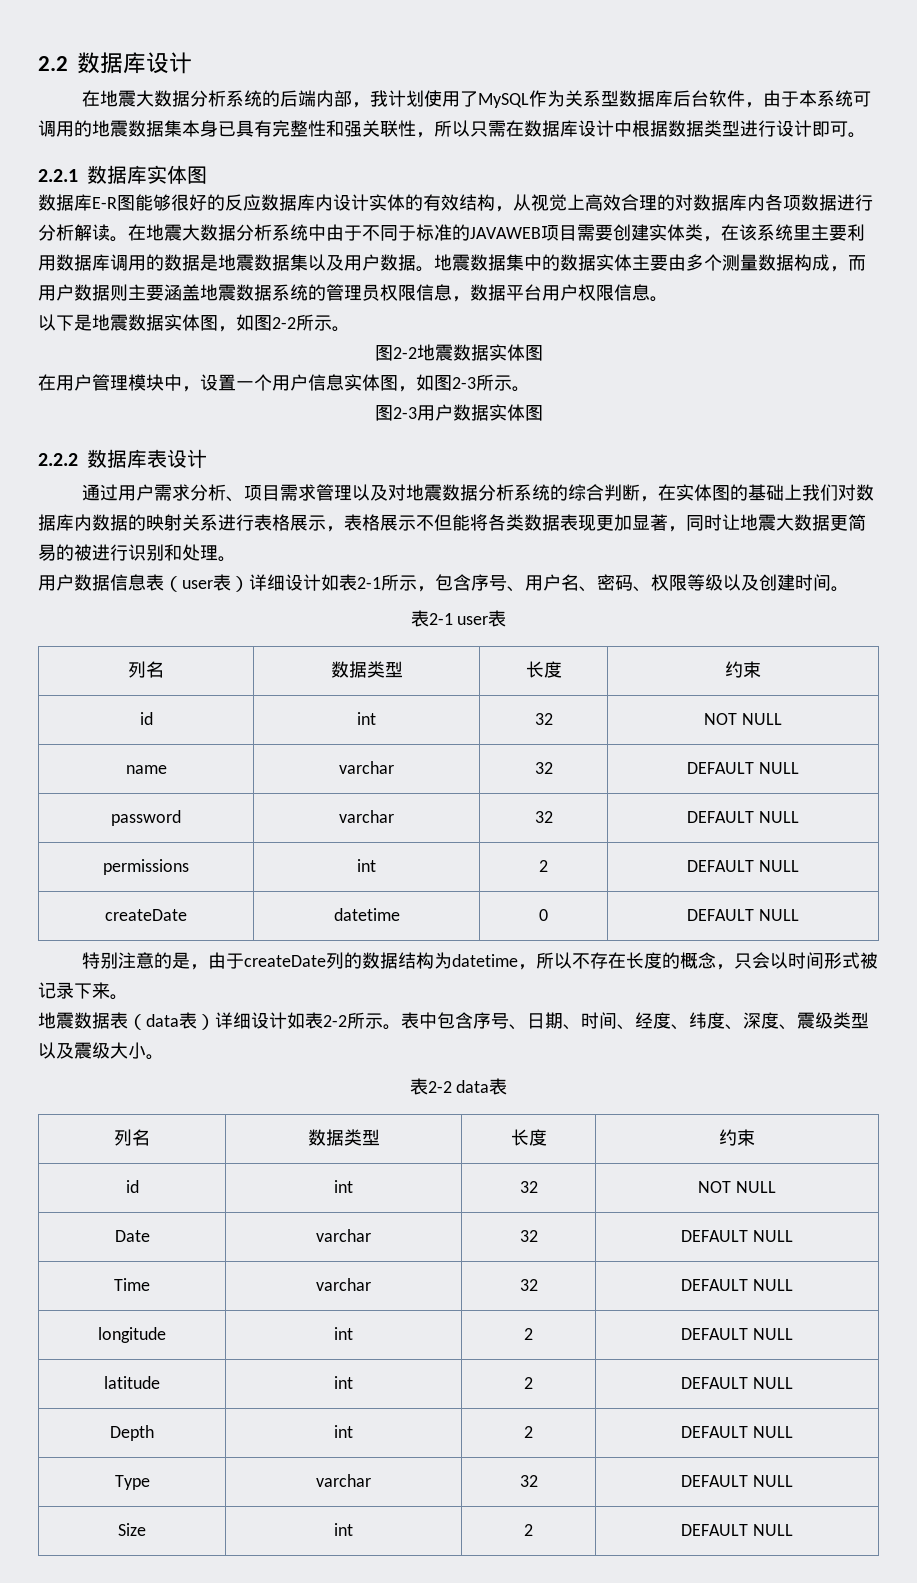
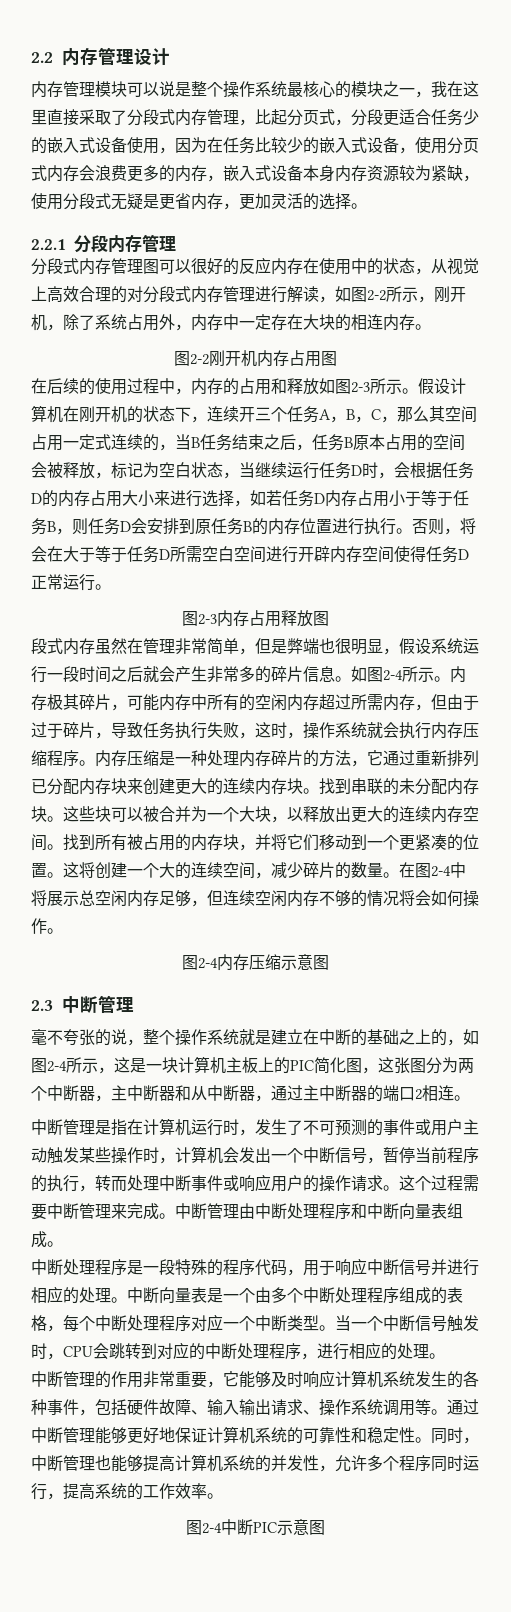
- 2.2数据库设计
- 在地震大数据分析系统的后端内部，我计划使用了MySQL作为关系型数据库后台软件，由于本系统可调用的地震数据集本身已具有完整性和强关联性，所以只需在数据库设计中根据数据类型进行设计即可。
- 2.2.1数据库实体图
- 数据库E-R图能够很好的反应数据库内设计实体的有效结构，从视觉上高效合理的对数据库内各项数据进行分析解读。在地震大数据分析系统中由于不同于标准的JAVAWEB项目需要创建实体类，在该系统里主要利用数据库调用的数据是地震数据集以及用户数据。地震数据集中的数据实体主要由多个测量数据构成，而用户数据则主要涵盖地震数据系统的管理员权限信息，数据平台用户权限信息。
- 以下是地震数据实体图，如图2-2所示。
- 图2-2地震数据实体图
- 在用户管理模块中，设置一个用户信息实体图，如图2-3所示。
- 图2-3用户数据实体图
- 2.2.2数据库表设计
- 通过用户需求分析、项目需求管理以及对地震数据分析系统的综合判断，在实体图的基础上我们对数据库内数据的映射关系进行表格展示，表格展示不但能将各类数据表现更加显著，同时让地震大数据更简易的被进行识别和处理。
- 用户数据信息表（user表）详细设计如表2-1所示，包含序号、用户名、密码、权限等级以及创建时间。
- 表2-1 user表
- 列名 | 数据类型 | 长度 | 约束
- id | int | 32 | NOT NULL
- name | varchar | 32 | DEFAULT NULL
- password | varchar | 32 | DEFAULT NULL
- permissions | int | 2 | DEFAULT NULL
- createDate | datetime | 0 | DEFAULT NULL
- 特别注意的是，由于createDate列的数据结构为datetime，所以不存在长度的概念，只会以时间形式被记录下来。
- 地震数据表（data表）详细设计如表2-2所示。表中包含序号、日期、时间、经度、纬度、深度、震级类型以及震级大小。
- 表2-2 data表
- 列名 | 数据类型 | 长度 | 约束
- id | int | 32 | NOT NULL
- Date | varchar | 32 | DEFAULT NULL
- Time | varchar | 32 | DEFAULT NULL
- longitude | int | 2 | DEFAULT NULL
- latitude | int | 2 | DEFAULT NULL
- Depth | int | 2 | DEFAULT NULL
- Type | varchar | 32 | DEFAULT NULL
- Size | int | 2 | DEFAULT NULL
+ 2.2内存管理设计
+ 内存管理模块可以说是整个操作系统最核心的模块之一，我在这里直接采取了分段式内存管理，比起分页式，分段更适合任务少的嵌入式设备使用，因为在任务比较少的嵌入式设备，使用分页式内存会浪费更多的内存，嵌入式设备本身内存资源较为紧缺，使用分段式无疑是更省内存，更加灵活的选择。
+ 2.2.1分段内存管理
+ 分段式内存管理图可以很好的反应内存在使用中的状态，从视觉上高效合理的对分段式内存管理进行解读，如图2-2所示，刚开机，除了系统占用外，内存中一定存在大块的相连内存。
+ 图2-2刚开机内存占用图
+ 在后续的使用过程中，内存的占用和释放如图2-3所示。假设计算机在刚开机的状态下，连续开三个任务A，B，C，那么其空间占用一定式连续的，当B任务结束之后，任务B原本占用的空间会被释放，标记为空白状态，当继续运行任务D时，会根据任务D的内存占用大小来进行选择，如若任务D内存占用小于等于任务B，则任务D会安排到原任务B的内存位置进行执行。否则，将会在大于等于任务D所需空白空间进行开辟内存空间使得任务D正常运行。
+ 图2-3内存占用释放图
+ 段式内存虽然在管理非常简单，但是弊端也很明显，假设系统运行一段时间之后就会产生非常多的碎片信息。如图2-4所示。内存极其碎片，可能内存中所有的空闲内存超过所需内存，但由于过于碎片，导致任务执行失败，这时，操作系统就会执行内存压缩程序。内存压缩是一种处理内存碎片的方法，它通过重新排列已分配内存块来创建更大的连续内存块。找到串联的未分配内存块。这些块可以被合并为一个大块，以释放出更大的连续内存空间。找到所有被占用的内存块，并将它们移动到一个更紧凑的位置。这将创建一个大的连续空间，减少碎片的数量。在图2-4中将展示总空闲内存足够，但连续空闲内存不够的情况将会如何操作。
+ 图2-4内存压缩示意图
+ 2.3中断管理
+ 毫不夸张的说，整个操作系统就是建立在中断的基础之上的，如图2-4所示，这是一块计算机主板上的PIC简化图，这张图分为两个中断器，主中断器和从中断器，通过主中断器的端口2相连。
+ 中断管理是指在计算机运行时，发生了不可预测的事件或用户主动触发某些操作时，计算机会发出一个中断信号，暂停当前程序的执行，转而处理中断事件或响应用户的操作请求。这个过程需要中断管理来完成。中断管理由中断处理程序和中断向量表组成。
+ 中断处理程序是一段特殊的程序代码，用于响应中断信号并进行相应的处理。中断向量表是一个由多个中断处理程序组成的表格，每个中断处理程序对应一个中断类型。当一个中断信号触发时，CPU会跳转到对应的中断处理程序，进行相应的处理。
+ 中断管理的作用非常重要，它能够及时响应计算机系统发生的各种事件，包括硬件故障、输入输出请求、操作系统调用等。通过中断管理能够更好地保证计算机系统的可靠性和稳定性。同时，中断管理也能够提高计算机系统的并发性，允许多个程序同时运行，提高系统的工作效率。
+ 图2-4中断PIC示意图

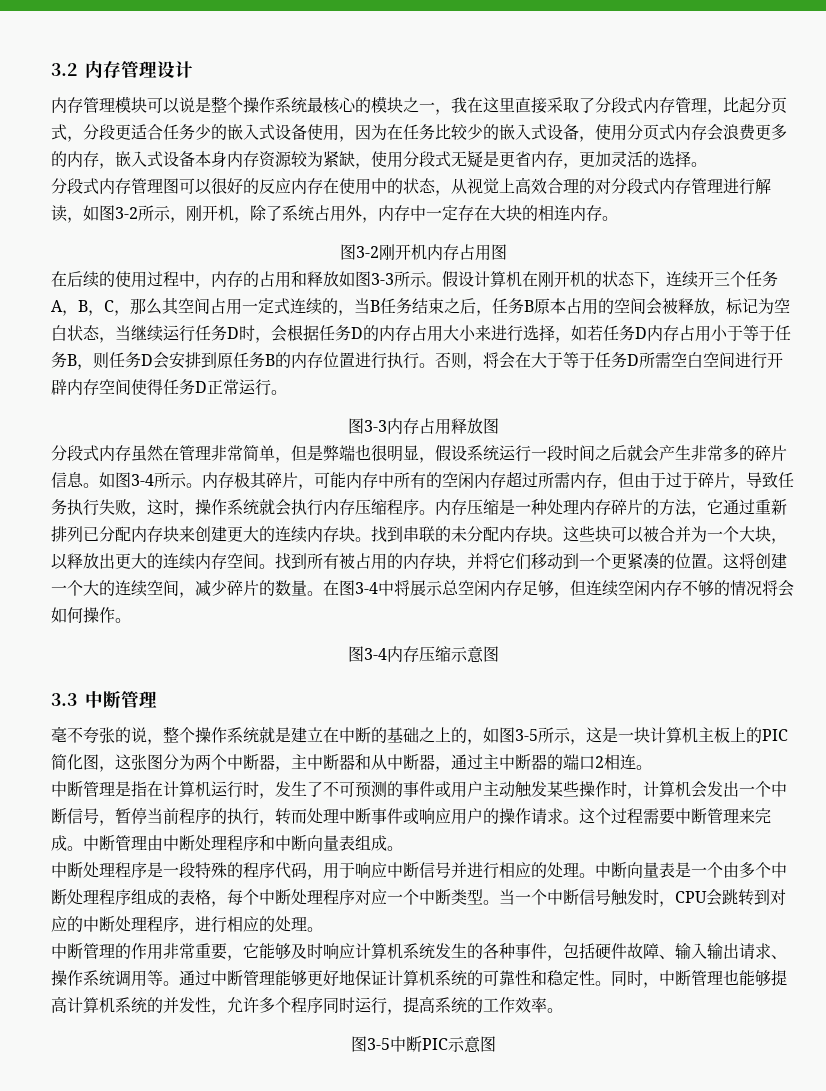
- 2.2内存管理设计
+ 3.2内存管理设计
- 2.2.1分段内存管理
- 分段式内存管理图可以很好的反应内存在使用中的状态，从视觉上高效合理的对分段式内存管理进行解读，如图2-2所示，刚开机，除了系统占用外，内存中一定存在大块的相连内存。
+ 分段式内存管理图可以很好的反应内存在使用中的状态，从视觉上高效合理的对分段式内存管理进行解读，如图3-2所示，刚开机，除了系统占用外，内存中一定存在大块的相连内存。
- 图2-2刚开机内存占用图
+ 图3-2刚开机内存占用图
- 在后续的使用过程中，内存的占用和释放如图2-3所示。
+ 在后续的使用过程中，内存的占用和释放如图3-3所示。
- 图2-3内存占用释放图
+ 图3-3内存占用释放图
- 段式内存虽然在管理非常简单，但是弊端也很明显，假设系统运行一段时间之后就会产生非常多的碎片信息。
+ 分段式内存虽然在管理非常简单，但是弊端也很明显，假设系统运行一段时间之后就会产生非常多的碎片信息。
- 如图2-4所示。
+ 如图3-4所示。
- 在图2-4中将展示总空闲内存足够，但连续空闲内存不够的情况将会如何操作。
+ 在图3-4中将展示总空闲内存足够，但连续空闲内存不够的情况将会如何操作。
- 图2-4内存压缩示意图
+ 图3-4内存压缩示意图
- 2.3中断管理
+ 3.3中断管理
- 毫不夸张的说，整个操作系统就是建立在中断的基础之上的，如图2-4所示，这是一块计算机主板上的PIC简化图，这张图分为两个中断器，主中断器和从中断器，通过主中断器的端口2相连。
+ 毫不夸张的说，整个操作系统就是建立在中断的基础之上的，如图3-5所示，这是一块计算机主板上的PIC简化图，这张图分为两个中断器，主中断器和从中断器，通过主中断器的端口2相连。
- 图2-4中断PIC示意图
+ 图3-5中断PIC示意图

